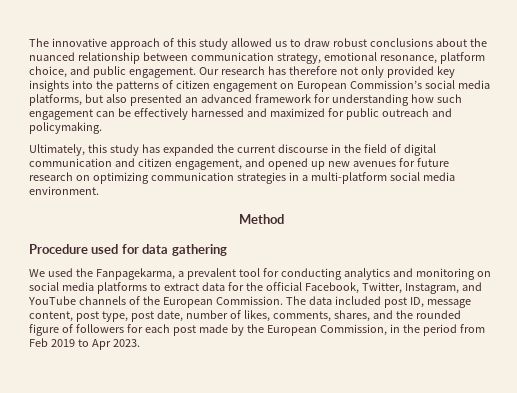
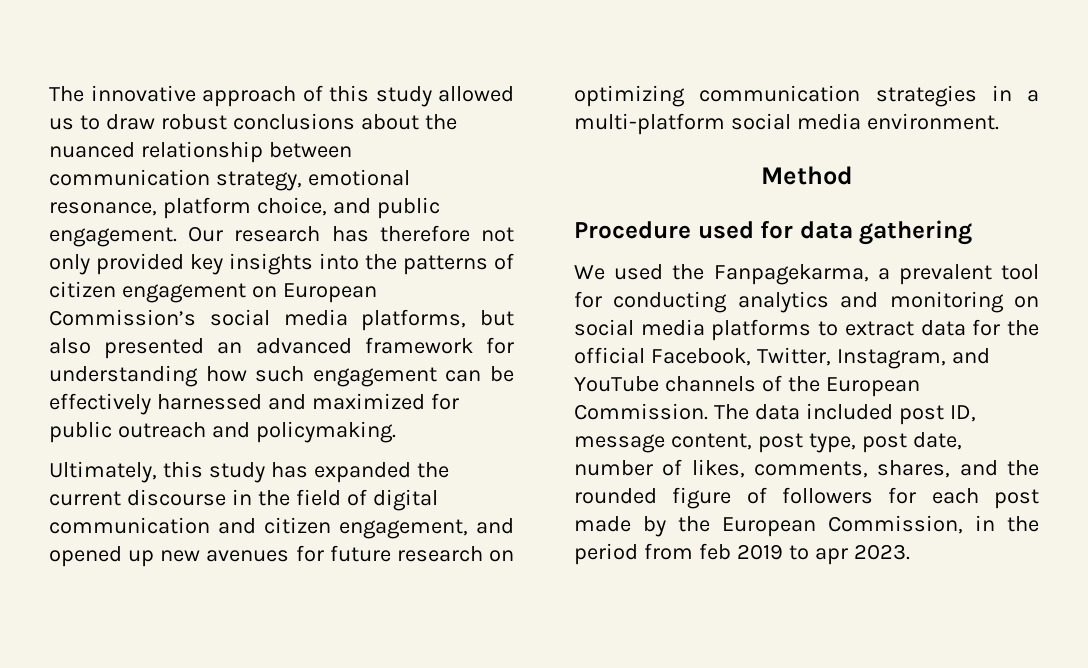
- The data included post ID, message content, post type, post date, number of likes, comments, shares, and the rounded figure of followers for each post made by the European Commission, in the period from Feb 2019 to Apr 2023.
+ The data included post ID, message content, post type, post date, number of likes, comments, shares, and the rounded figure of followers for each post made by the European Commission, in the period from feb 2019 to apr 2023.

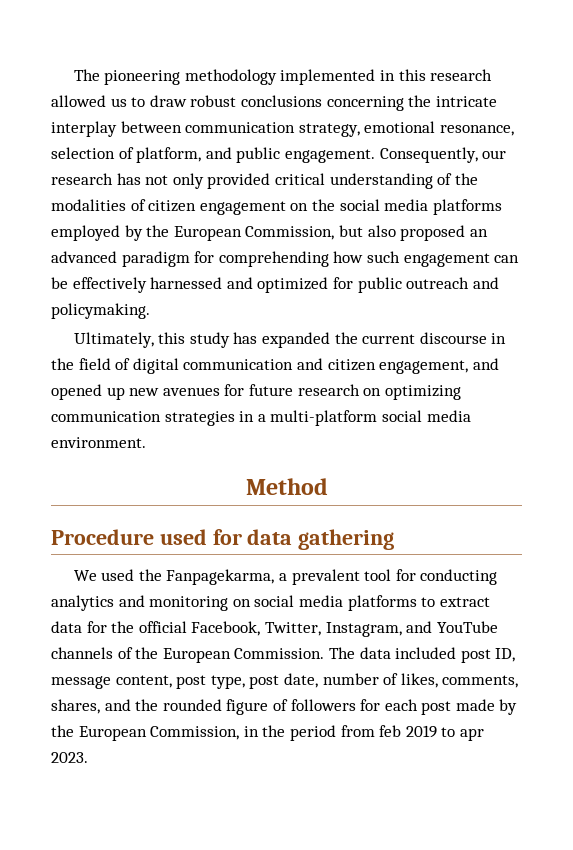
- The innovative approach of this study allowed us to draw robust conclusions about the nuanced relationship between communication strategy, emotional resonance, platform choice, and public engagement.
+ The pioneering methodology implemented in this research allowed us to draw robust conclusions concerning the intricate interplay between communication strategy, emotional resonance, selection of platform, and public engagement.
- Our research has therefore not only provided key insights into the patterns of citizen engagement on European Commission’s social media platforms, but also presented an advanced framework for understanding how such engagement can be effectively harnessed and maximized for public outreach and policymaking.
+ Consequently, our research has not only provided critical understanding of the modalities of citizen engagement on the social media platforms employed by the European Commission, but also proposed an advanced paradigm for comprehending how such engagement can be effectively harnessed and optimized for public outreach and policymaking.

